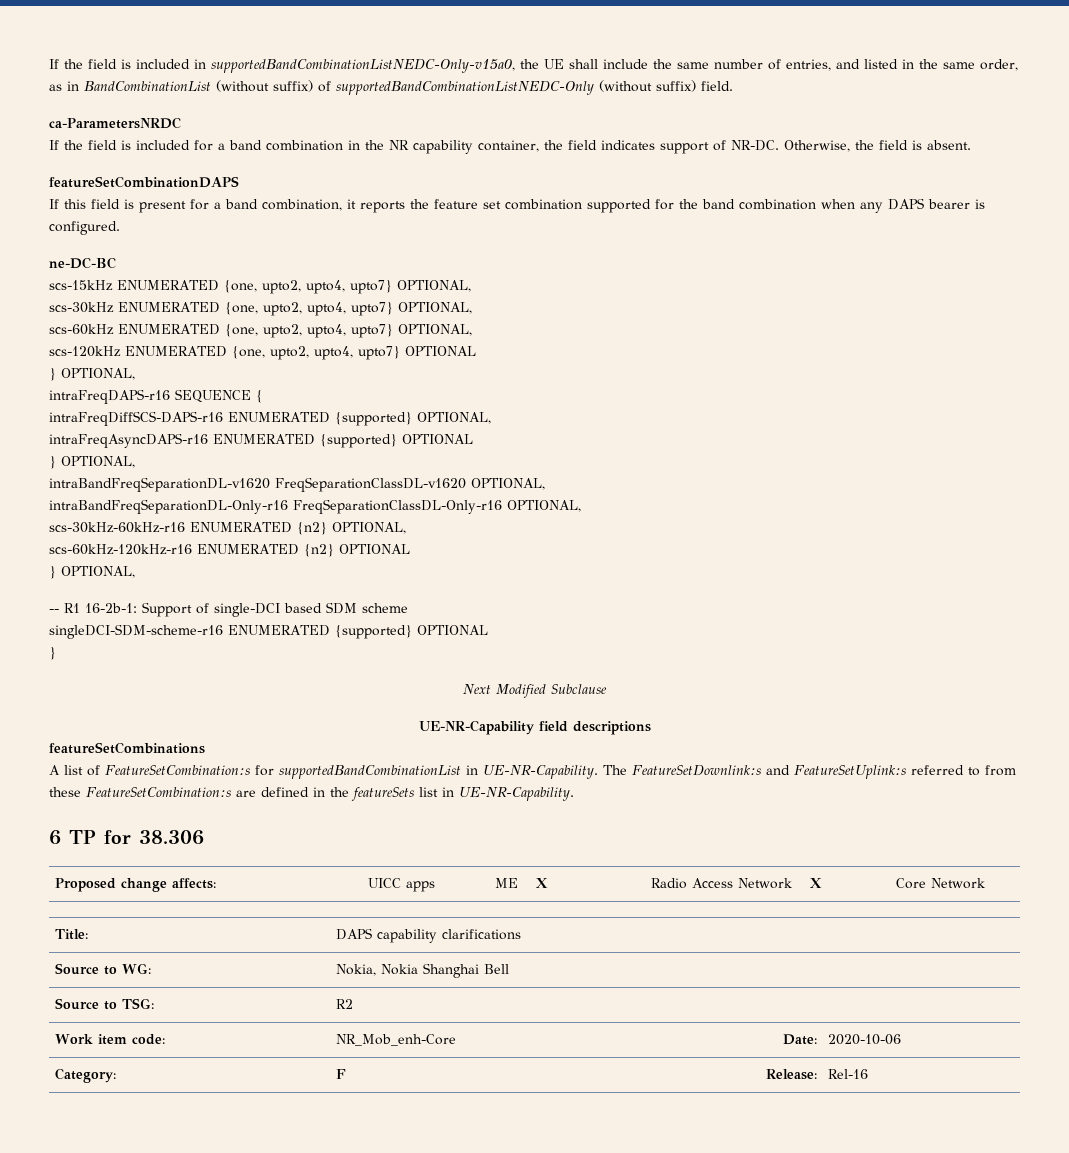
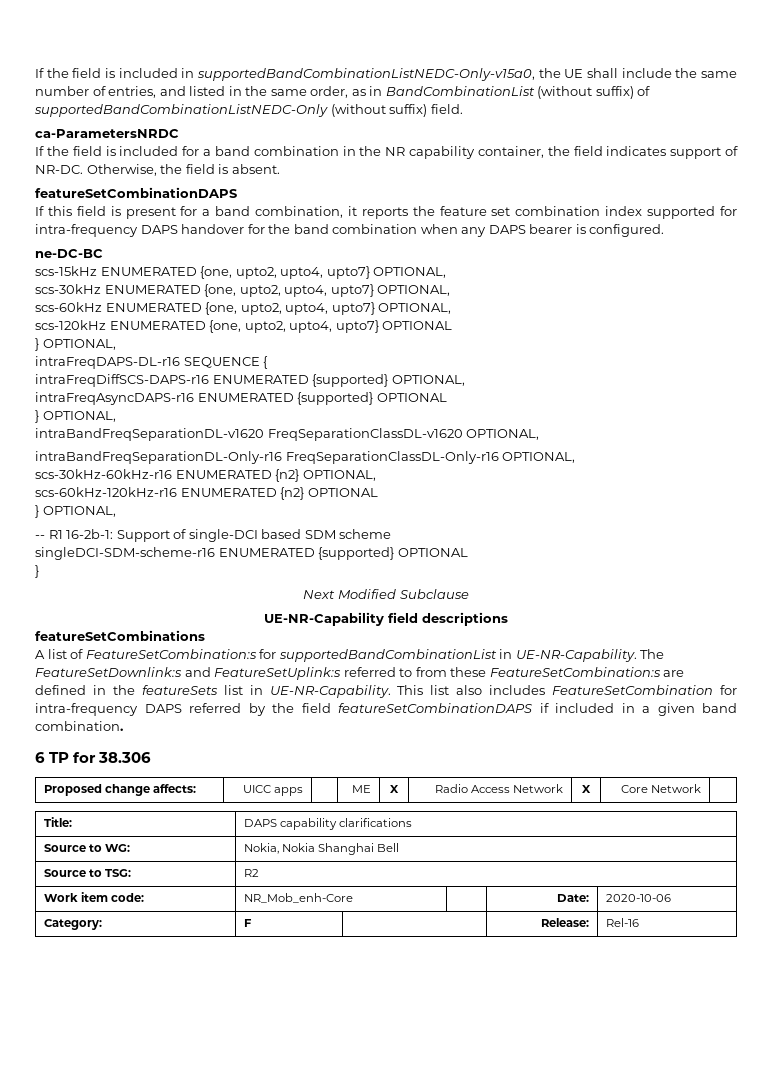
- If this field is present for a band combination, it reports the feature set combination supported for the band combination when any DAPS bearer is configured.
+ If this field is present for a band combination, it reports the feature set combination index supported for intra-frequency DAPS handover for the band combination when any DAPS bearer is configured.
- intraFreqDAPS-r16 SEQUENCE {
+ intraFreqDAPS-DL-r16 SEQUENCE {
+ This list also includes FeatureSetCombination for intra-frequency DAPS referred by the field featureSetCombinationDAPS if included in a given band combination.

